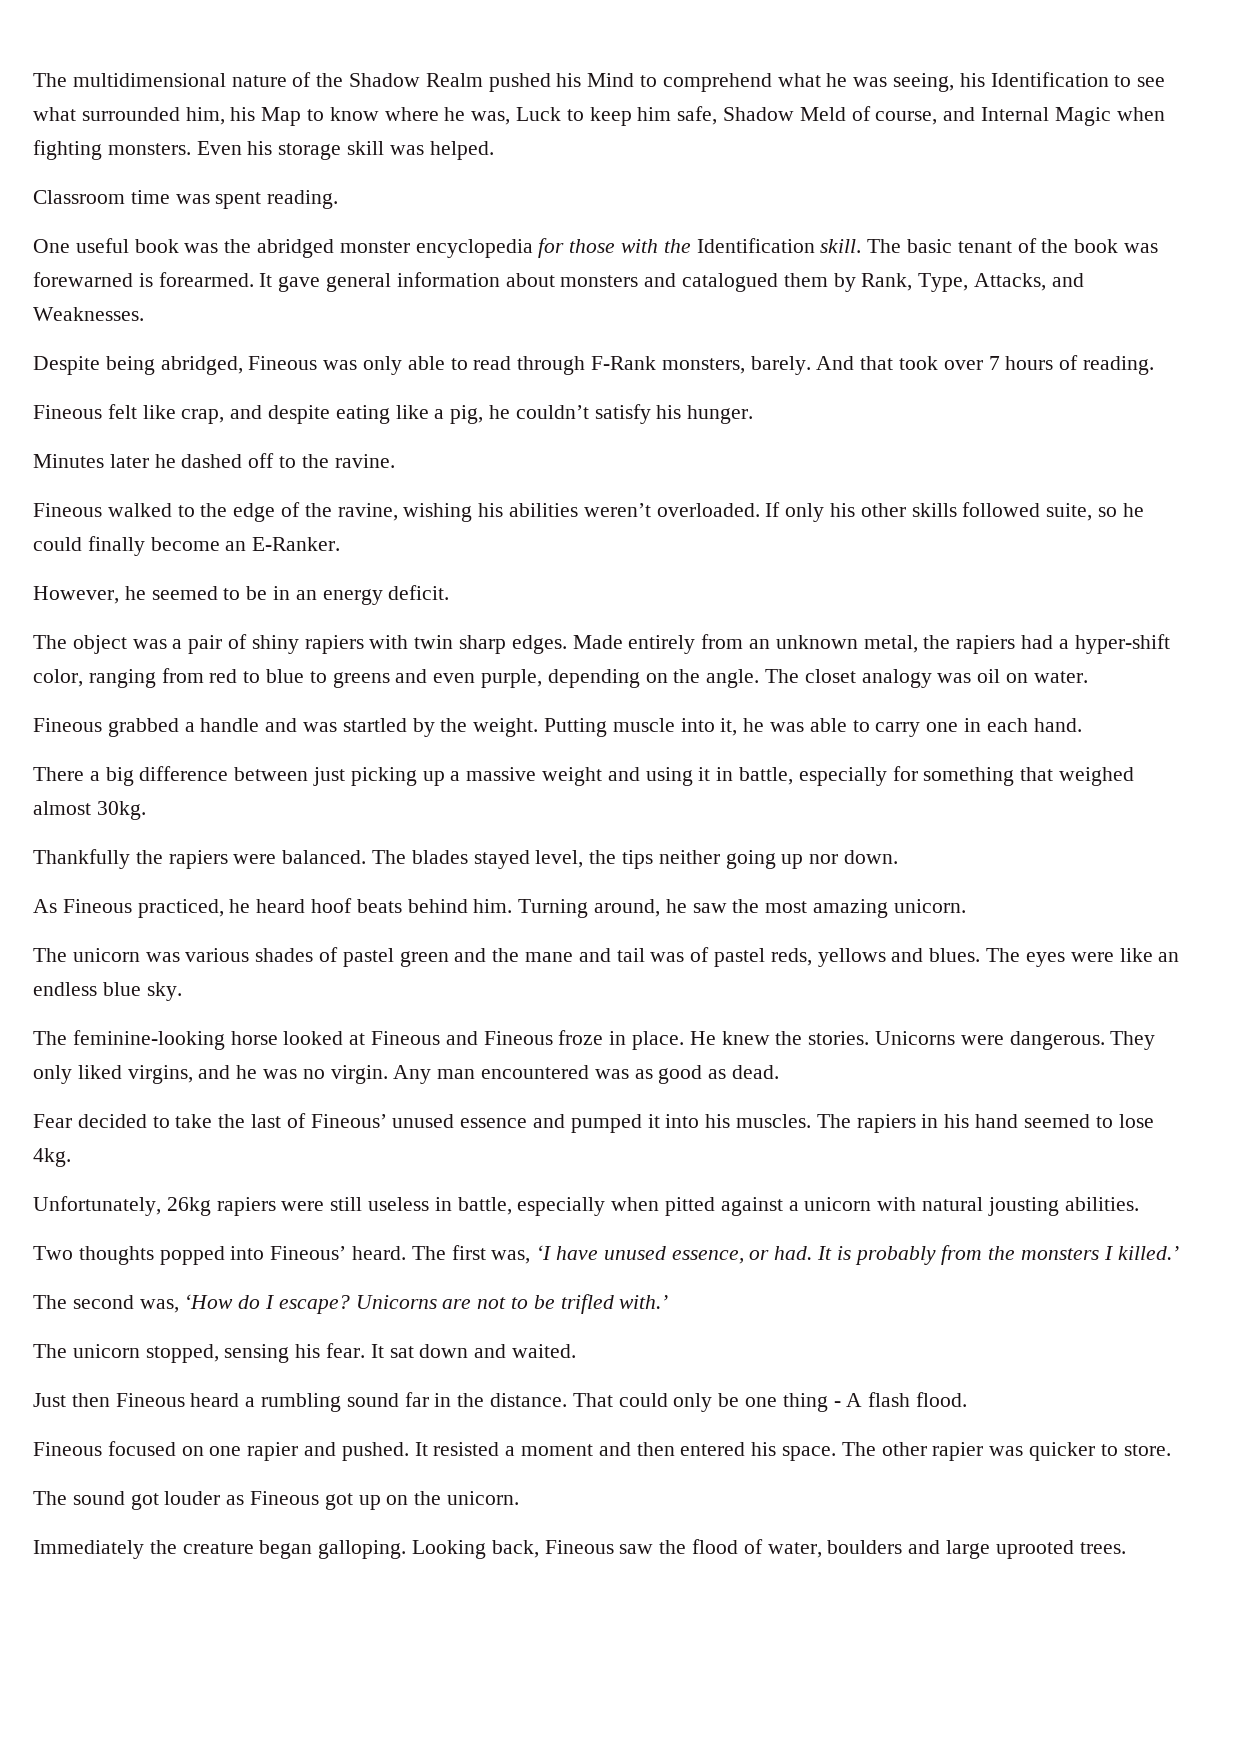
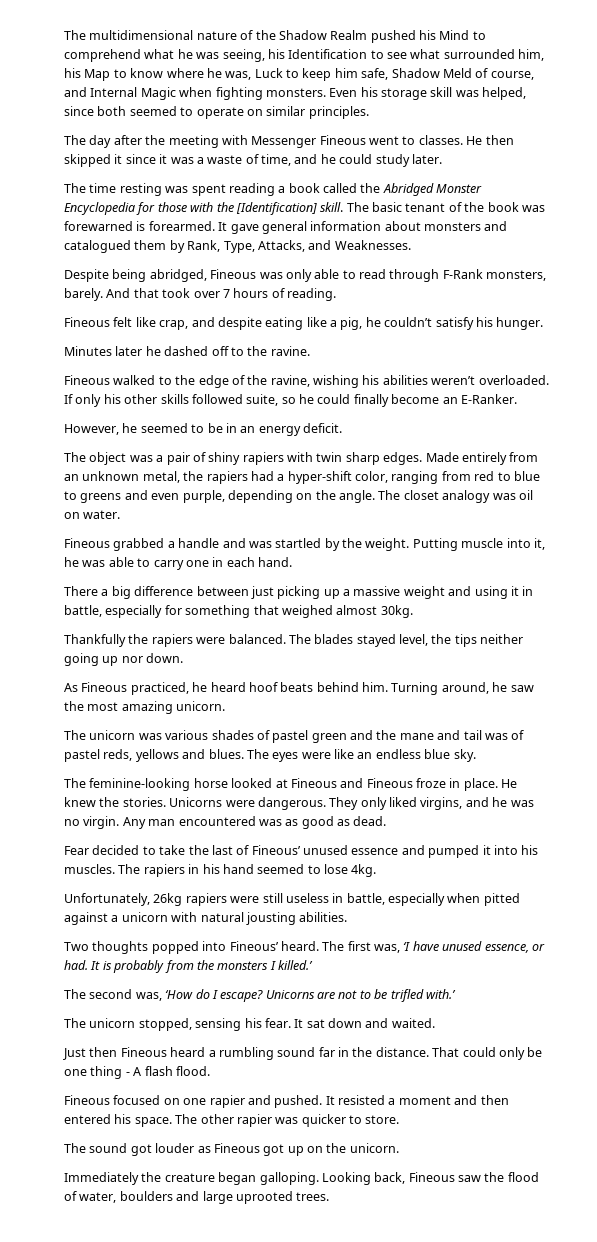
- Even his storage skill was helped.
- Classroom time was spent reading.
- One useful book was the abridged monster encyclopedia for those with the Identification skill.
+ Even his storage skill was helped, since both seemed to operate on similar principles.
+ The day after the meeting with Messenger Fineous went to classes. He then skipped it since it was a waste of time, and he could study later.
+ The time resting was spent reading a book called the Abridged Monster Encyclopedia for those with the [Identification] skill.

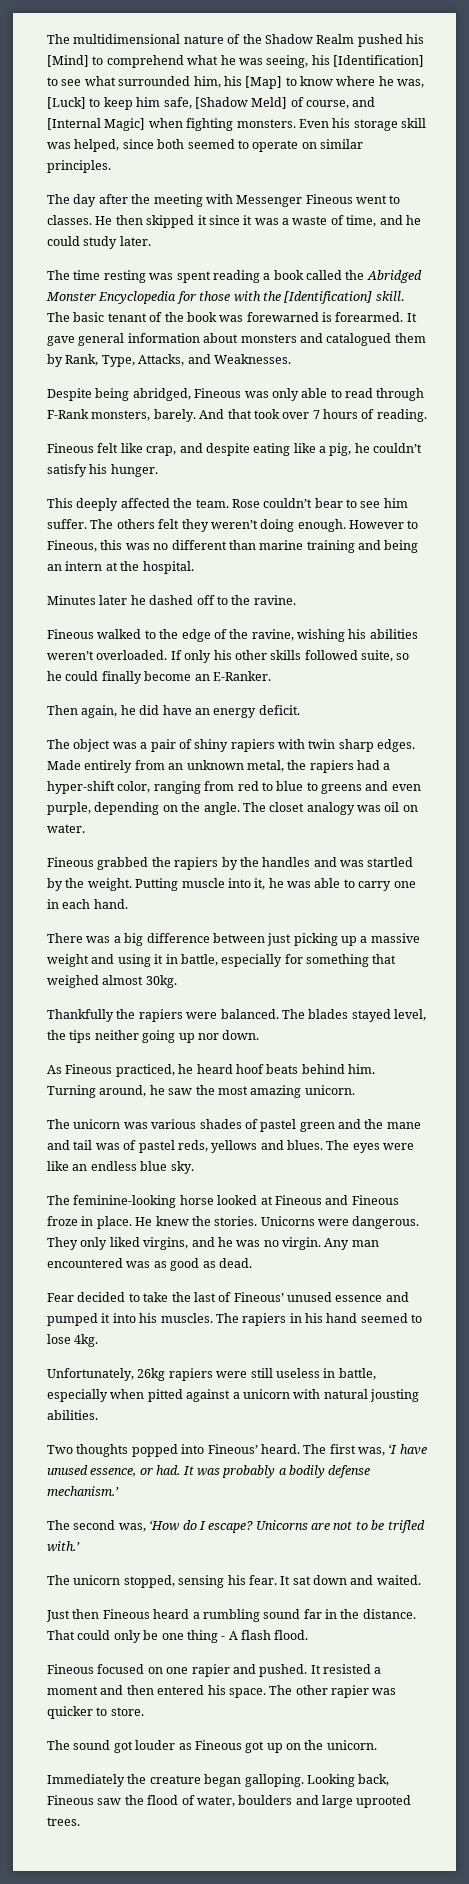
- The multidimensional nature of the Shadow Realm pushed his Mind to comprehend what he was seeing, his Identification to see what surrounded him, his Map to know where he was, Luck to keep him safe, Shadow Meld of course, and Internal Magic when fighting monsters.
+ The multidimensional nature of the Shadow Realm pushed his [Mind] to comprehend what he was seeing, his [Identification] to see what surrounded him, his [Map] to know where he was, [Luck] to keep him safe, [Shadow Meld] of course, and [Internal Magic] when fighting monsters.
+ This deeply affected the team. Rose couldn’t bear to see him suffer. The others felt they weren’t doing enough. However to Fineous, this was no different than marine training and being an intern at the hospital.
- However, he seemed to be in an energy deficit.
+ Then again, he did have an energy deficit.
- Fineous grabbed a handle and was startled by the weight.
+ Fineous grabbed the rapiers by the handles and was startled by the weight.
- There a big difference between just picking up a massive weight and using it in battle, especially for something that weighed almost 30kg.
+ There was a big difference between just picking up a massive weight and using it in battle, especially for something that weighed almost 30kg.
- It is probably from the monsters I killed.’
+ It was probably a bodily defense mechanism.’

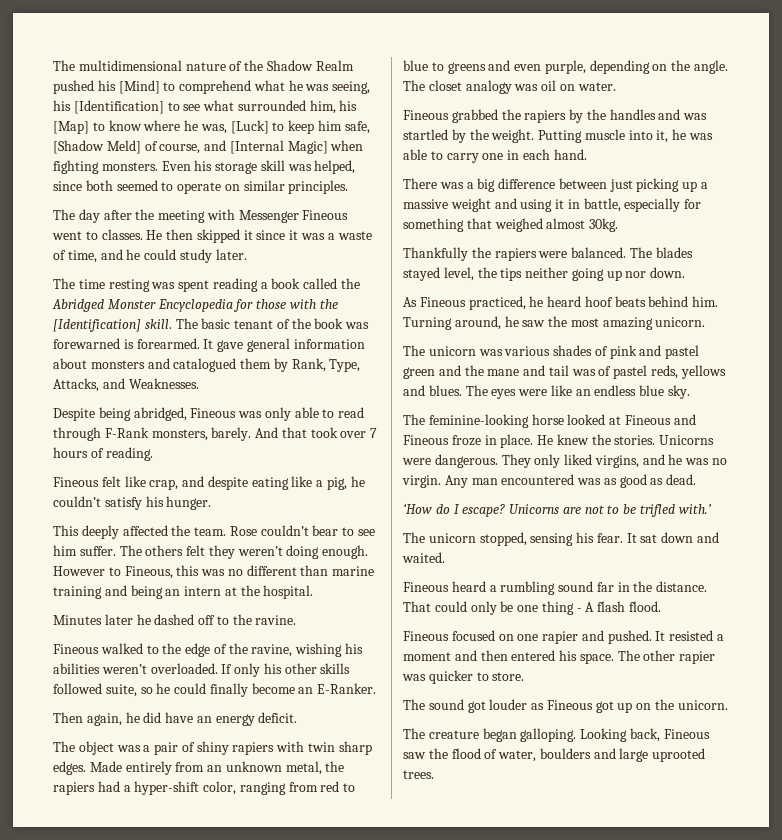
- The unicorn was various shades of pastel green and the mane and tail was of pastel reds, yellows and blues.
+ The unicorn was various shades of pink and pastel green and the mane and tail was of pastel reds, yellows and blues.
- Fear decided to take the last of Fineous’ unused essence and pumped it into his muscles. The rapiers in his hand seemed to lose 4kg.
- Unfortunately, 26kg rapiers were still useless in battle, especially when pitted against a unicorn with natural jousting abilities.
- Two thoughts popped into Fineous’ heard. The first was, ‘I have unused essence, or had. It was probably a bodily defense mechanism.’
- The second was, ‘How do I escape?
+ ‘How do I escape?
- Just then Fineous heard a rumbling sound far in the distance.
+ Fineous heard a rumbling sound far in the distance.
- Immediately the creature began galloping.
+ The creature began galloping.

